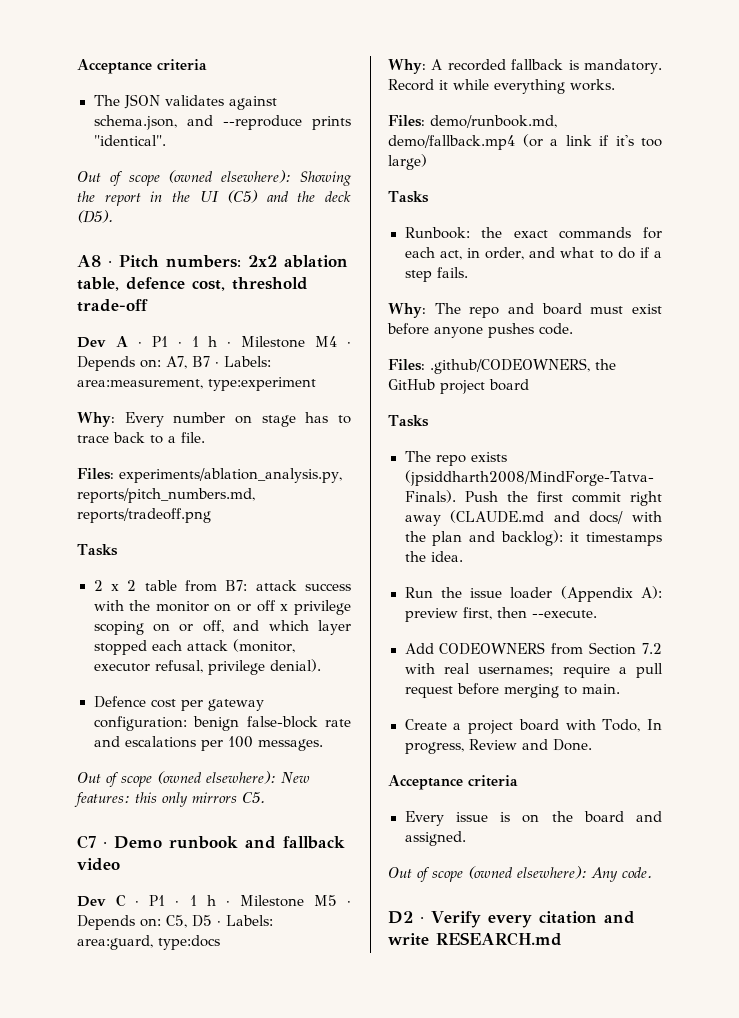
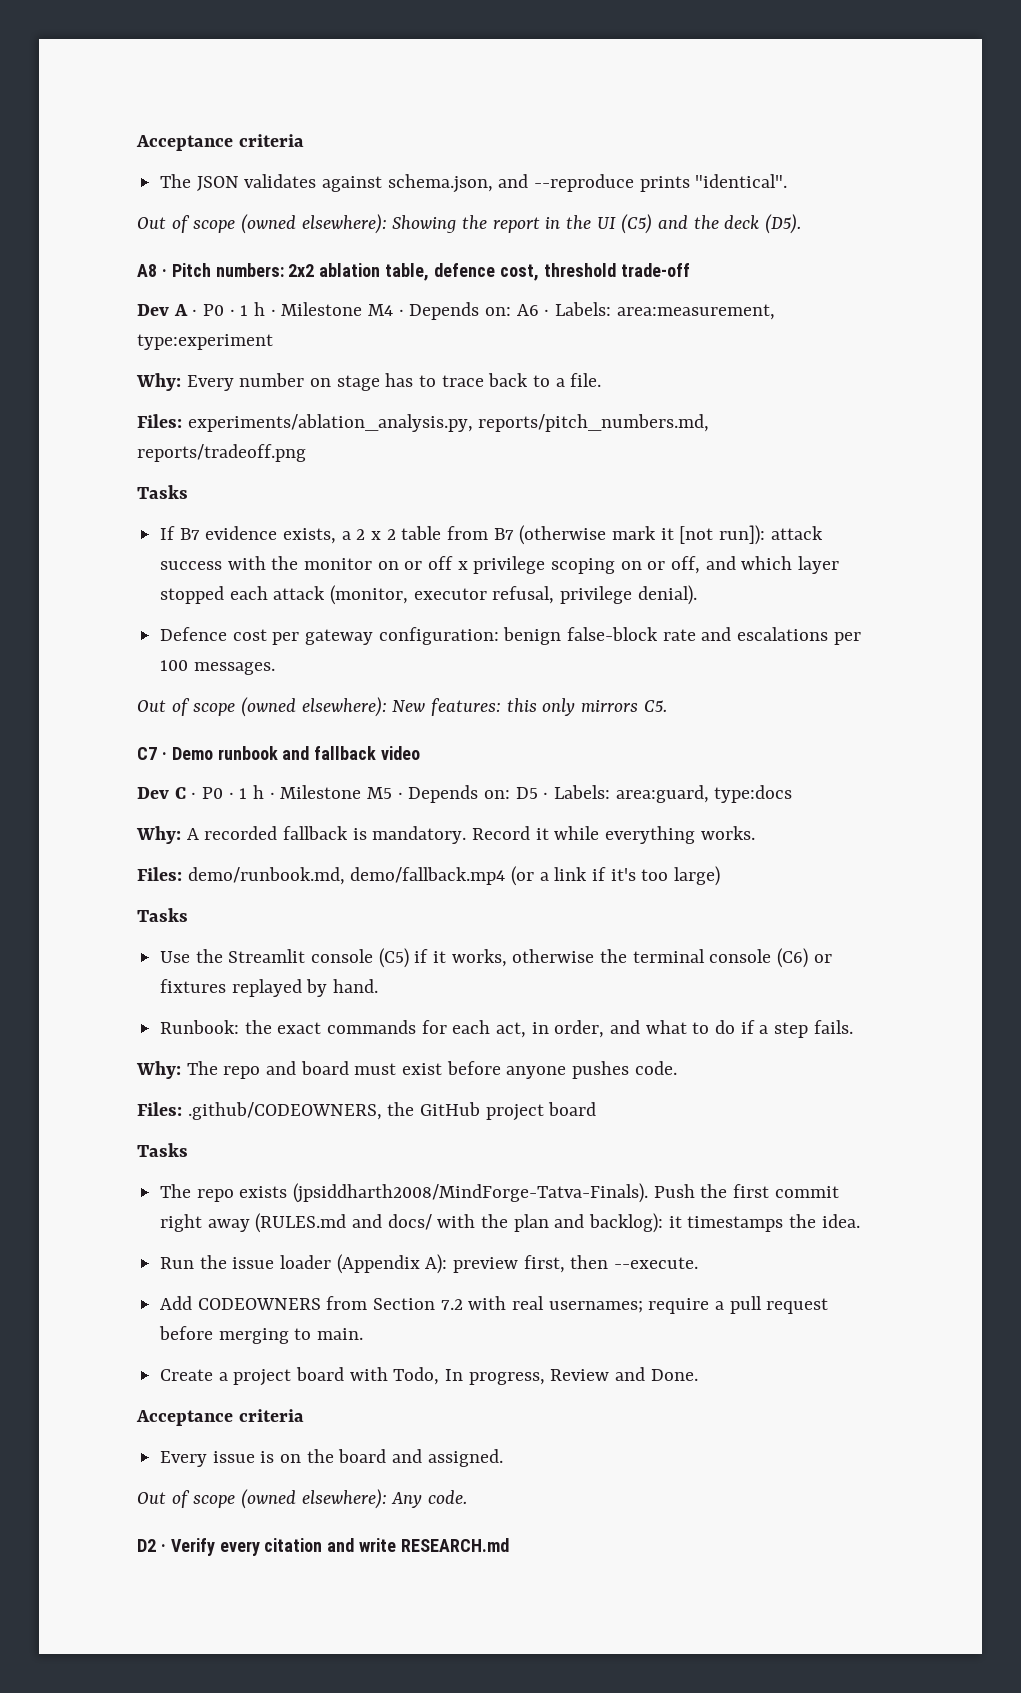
- Dev A · P1 · 1 h · Milestone M4 · Depends on: A7, B7 · Labels: area:measurement, type:experiment
+ Dev A · P0 · 1 h · Milestone M4 · Depends on: A6 · Labels: area:measurement, type:experiment
- 2 x 2 table from B7: attack success with the monitor on or off x privilege scoping on or off, and which layer stopped each attack (monitor, executor refusal, privilege denial).
+ If B7 evidence exists, a 2 x 2 table from B7 (otherwise mark it [not run]): attack success with the monitor on or off x privilege scoping on or off, and which layer stopped each attack (monitor, executor refusal, privilege denial).
- Dev C · P1 · 1 h · Milestone M5 · Depends on: C5, D5 · Labels: area:guard, type:docs
+ Dev C · P0 · 1 h · Milestone M5 · Depends on: D5 · Labels: area:guard, type:docs
+ Use the Streamlit console (C5) if it works, otherwise the terminal console (C6) or fixtures replayed by hand.
- Push the first commit right away (CLAUDE.md and docs/ with the plan and backlog): it timestamps the idea.
+ Push the first commit right away (RULES.md and docs/ with the plan and backlog): it timestamps the idea.

